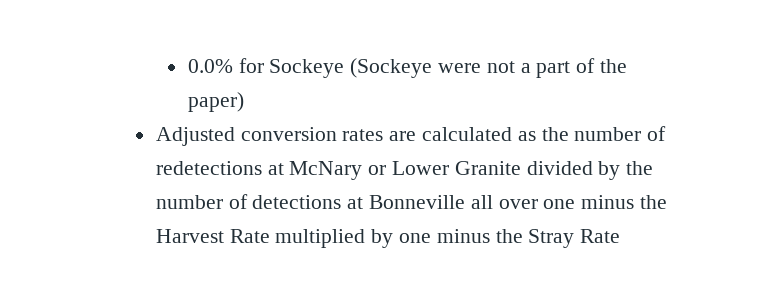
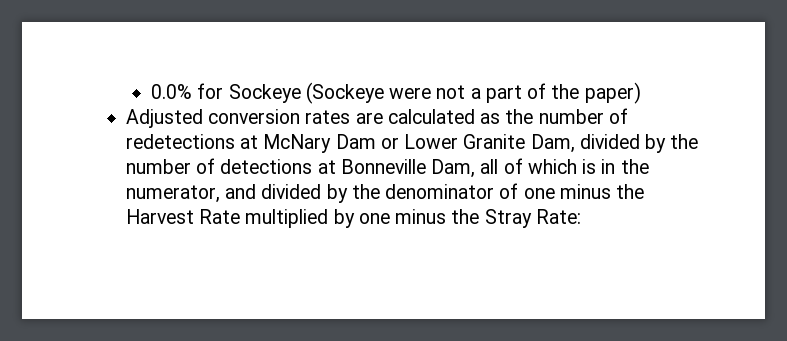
- Adjusted conversion rates are calculated as the number of redetections at McNary or Lower Granite divided by the number of detections at Bonneville all over one minus the Harvest Rate multiplied by one minus the Stray Rate
+ Adjusted conversion rates are calculated as the number of redetections at McNary Dam or Lower Granite Dam, divided by the number of detections at Bonneville Dam, all of which is in the numerator, and divided by the denominator of one minus the Harvest Rate multiplied by one minus the Stray Rate:

